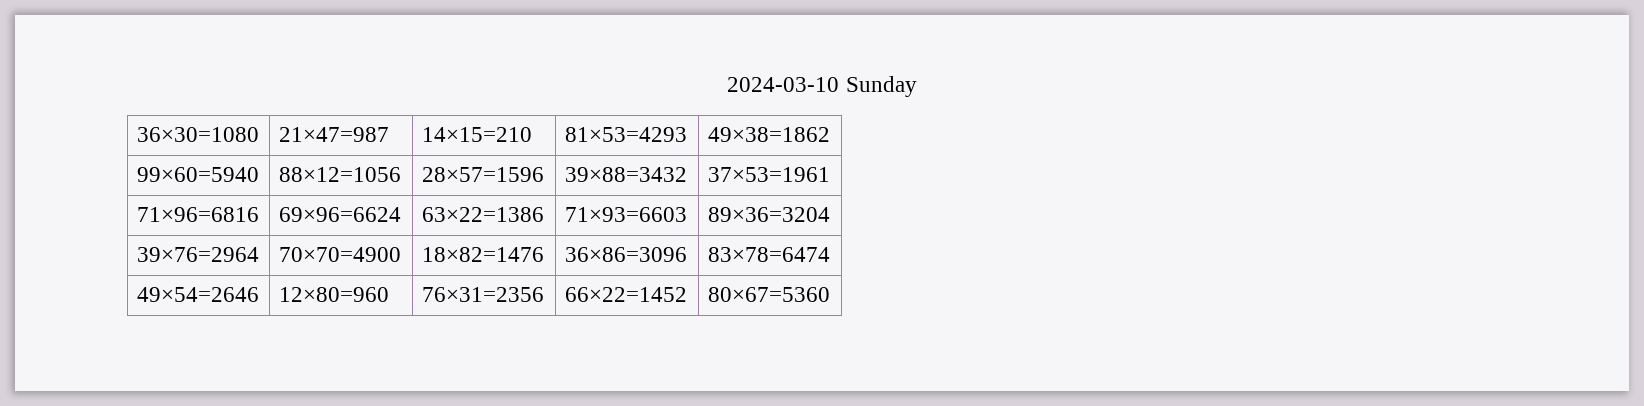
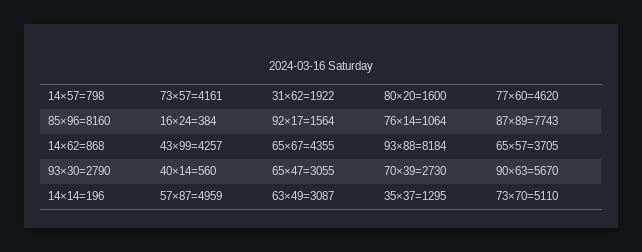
- 2024-03-10 Sunday
- 36×30=1080 | 21×47=987 | 14×15=210 | 81×53=4293 | 49×38=1862
- 99×60=5940 | 88×12=1056 | 28×57=1596 | 39×88=3432 | 37×53=1961
- 71×96=6816 | 69×96=6624 | 63×22=1386 | 71×93=6603 | 89×36=3204
- 39×76=2964 | 70×70=4900 | 18×82=1476 | 36×86=3096 | 83×78=6474
- 49×54=2646 | 12×80=960 | 76×31=2356 | 66×22=1452 | 80×67=5360
+ 2024-03-16 Saturday
+ 14×57=798 | 73×57=4161 | 31×62=1922 | 80×20=1600 | 77×60=4620
+ 85×96=8160 | 16×24=384 | 92×17=1564 | 76×14=1064 | 87×89=7743
+ 14×62=868 | 43×99=4257 | 65×67=4355 | 93×88=8184 | 65×57=3705
+ 93×30=2790 | 40×14=560 | 65×47=3055 | 70×39=2730 | 90×63=5670
+ 14×14=196 | 57×87=4959 | 63×49=3087 | 35×37=1295 | 73×70=5110

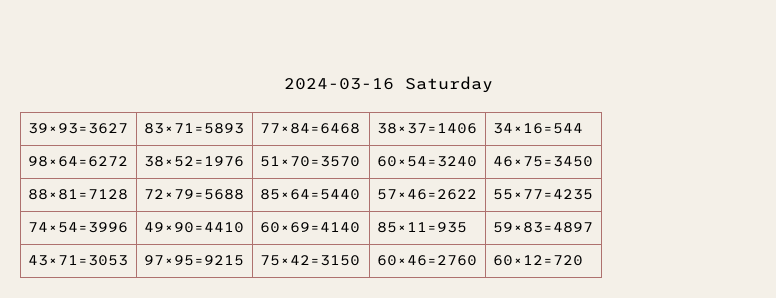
- 14×57=798 | 73×57=4161 | 31×62=1922 | 80×20=1600 | 77×60=4620
- 85×96=8160 | 16×24=384 | 92×17=1564 | 76×14=1064 | 87×89=7743
- 14×62=868 | 43×99=4257 | 65×67=4355 | 93×88=8184 | 65×57=3705
- 93×30=2790 | 40×14=560 | 65×47=3055 | 70×39=2730 | 90×63=5670
- 14×14=196 | 57×87=4959 | 63×49=3087 | 35×37=1295 | 73×70=5110
+ 39×93=3627 | 83×71=5893 | 77×84=6468 | 38×37=1406 | 34×16=544
+ 98×64=6272 | 38×52=1976 | 51×70=3570 | 60×54=3240 | 46×75=3450
+ 88×81=7128 | 72×79=5688 | 85×64=5440 | 57×46=2622 | 55×77=4235
+ 74×54=3996 | 49×90=4410 | 60×69=4140 | 85×11=935 | 59×83=4897
+ 43×71=3053 | 97×95=9215 | 75×42=3150 | 60×46=2760 | 60×12=720

